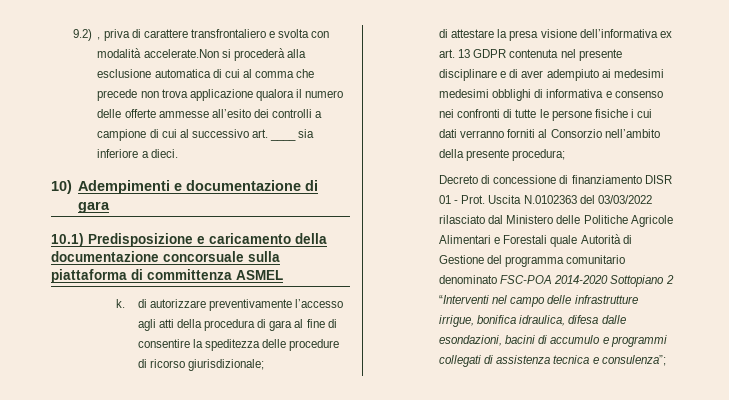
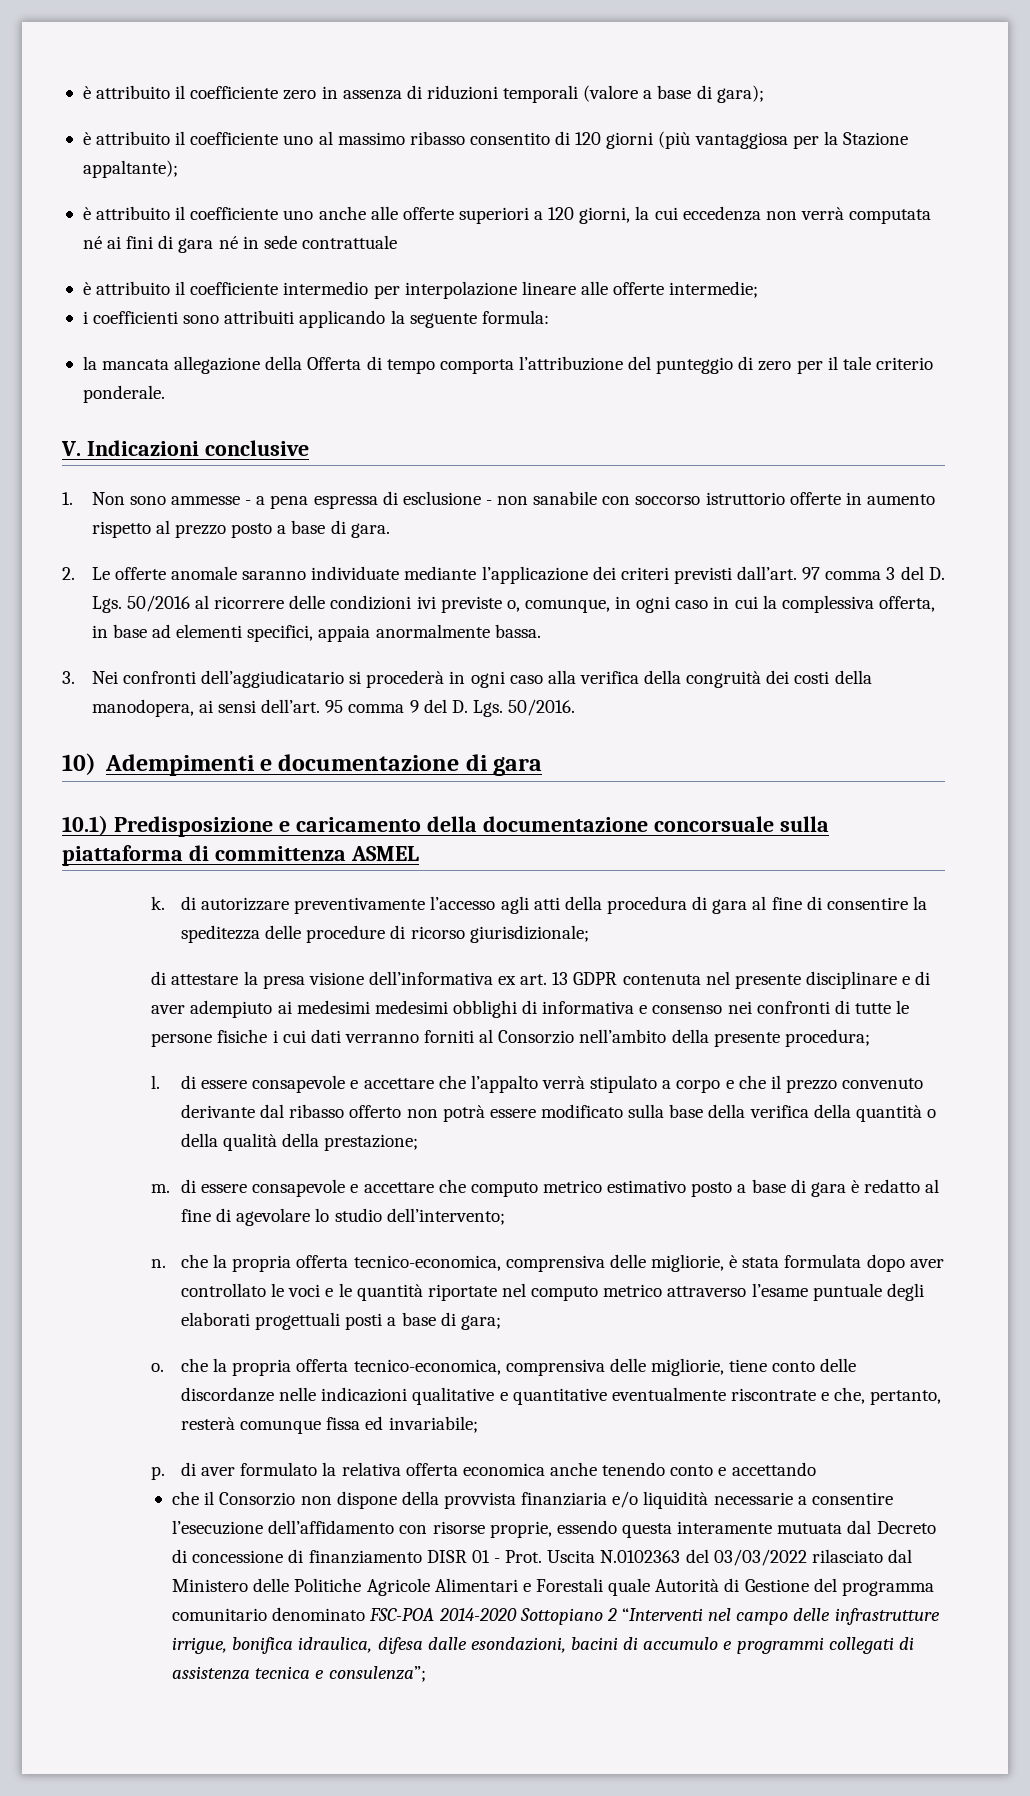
- 9.2) , priva di carattere transfrontaliero e svolta con modalità accelerate.Non si procederà alla esclusione automatica di cui al comma che precede non trova applicazione qualora il numero delle offerte ammesse all’esito dei controlli a campione di cui al successivo art. ____ sia inferiore a dieci.
+ è attribuito il coefficiente zero in assenza di riduzioni temporali (valore a base di gara);
+ è attribuito il coefficiente uno al massimo ribasso consentito di 120 giorni (più vantaggiosa per la Stazione appaltante);
+ è attribuito il coefficiente uno anche alle offerte superiori a 120 giorni, la cui eccedenza non verrà computata né ai fini di gara né in sede contrattuale
+ è attribuito il coefficiente intermedio per interpolazione lineare alle offerte intermedie;
+ i coefficienti sono attribuiti applicando la seguente formula:
+ la mancata allegazione della Offerta di tempo comporta l’attribuzione del punteggio di zero per il tale criterio ponderale.
+ V. Indicazioni conclusive
+ 1. Non sono ammesse - a pena espressa di esclusione - non sanabile con soccorso istruttorio offerte in aumento rispetto al prezzo posto a base di gara.
+ 2. Le offerte anomale saranno individuate mediante l’applicazione dei criteri previsti dall’art. 97 comma 3 del D. Lgs. 50/2016 al ricorrere delle condizioni ivi previste o, comunque, in ogni caso in cui la complessiva offerta, in base ad elementi specifici, appaia anormalmente bassa.
+ 3. Nei confronti dell’aggiudicatario si procederà in ogni caso alla verifica della congruità dei costi della manodopera, ai sensi dell’art. 95 comma 9 del D. Lgs. 50/2016.
- Decreto di concessione di finanziamento DISR 01 - Prot.
+ l. di essere consapevole e accettare che l’appalto verrà stipulato a corpo e che il prezzo convenuto derivante dal ribasso offerto non potrà essere modificato sulla base della verifica della quantità o della qualità della prestazione;
+ m. di essere consapevole e accettare che computo metrico estimativo posto a base di gara è redatto al fine di agevolare lo studio dell’intervento;
+ n. che la propria offerta tecnico-economica, comprensiva delle migliorie, è stata formulata dopo aver controllato le voci e le quantità riportate nel computo metrico attraverso l’esame puntuale degli elaborati progettuali posti a base di gara;
+ o. che la propria offerta tecnico-economica, comprensiva delle migliorie, tiene conto delle discordanze nelle indicazioni qualitative e quantitative eventualmente riscontrate e che, pertanto, resterà comunque fissa ed invariabile;
+ p. di aver formulato la relativa offerta economica anche tenendo conto e accettando
+ che il Consorzio non dispone della provvista finanziaria e/o liquidità necessarie a consentire l’esecuzione dell’affidamento con risorse proprie, essendo questa interamente mutuata dal Decreto di concessione di finanziamento DISR 01 - Prot.

